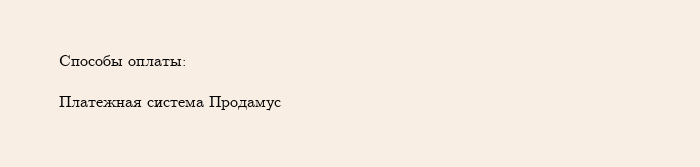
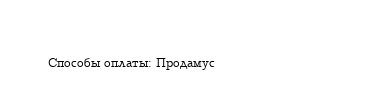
- Способы оплаты:
- Платежная система Продамус
+ Способы оплаты: Продамус

